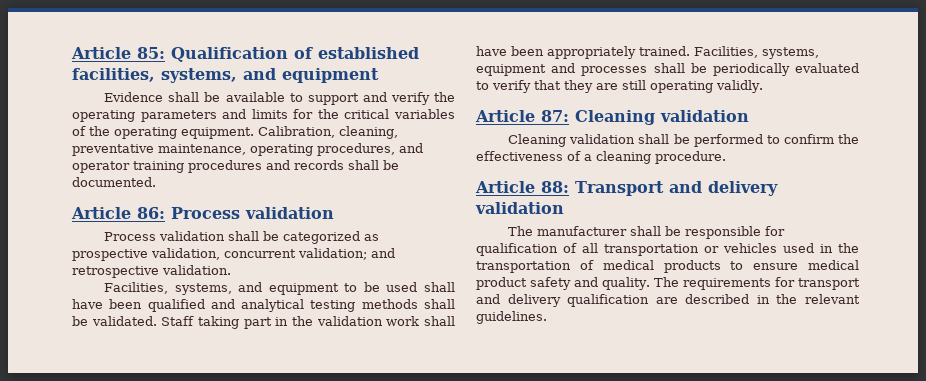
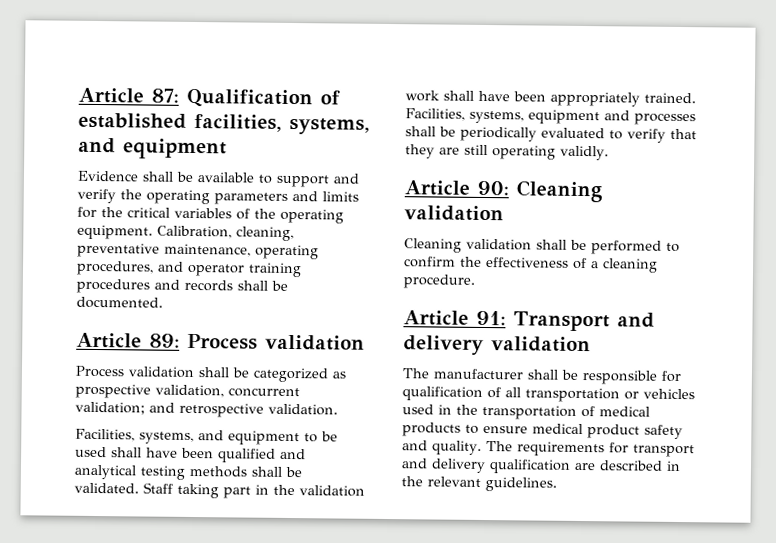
- Article 85: Qualification of established facilities, systems, and equipment
+ Article 87: Qualification of established facilities, systems, and equipment
- Article 86: Process validation
+ Article 89: Process validation
- Article 87: Cleaning validation
+ Article 90: Cleaning validation
- Article 88: Transport and delivery validation
+ Article 91: Transport and delivery validation

